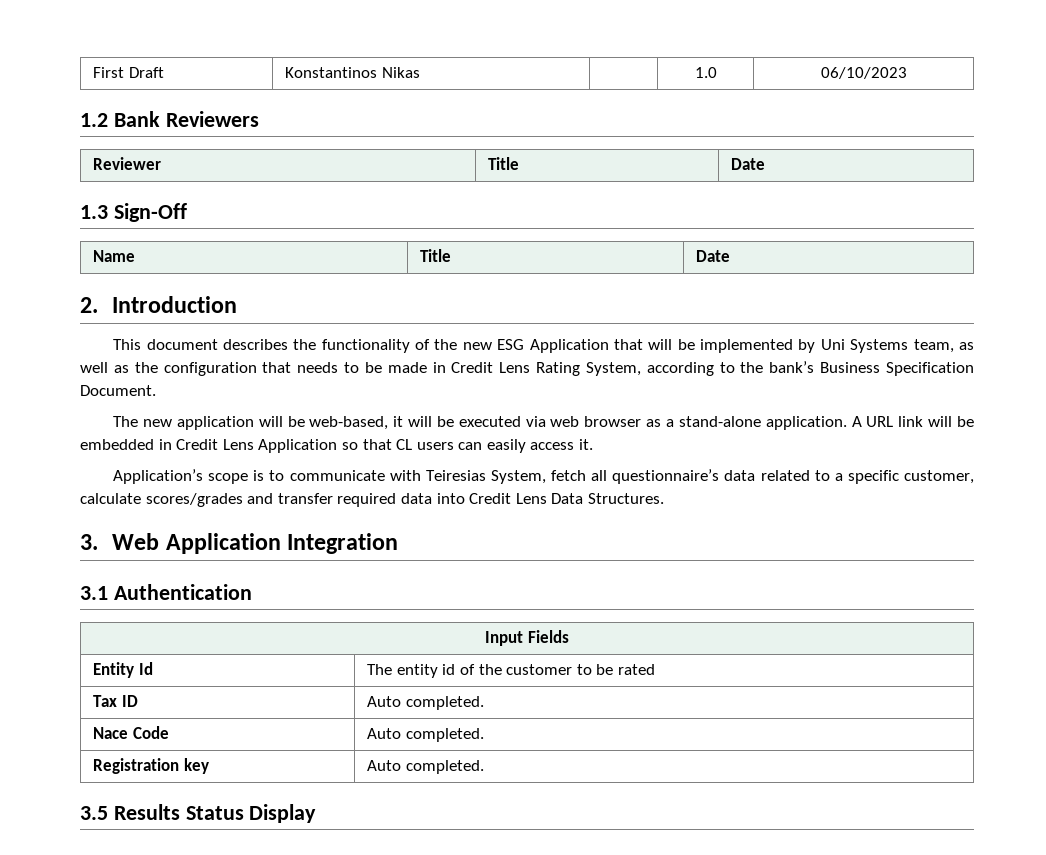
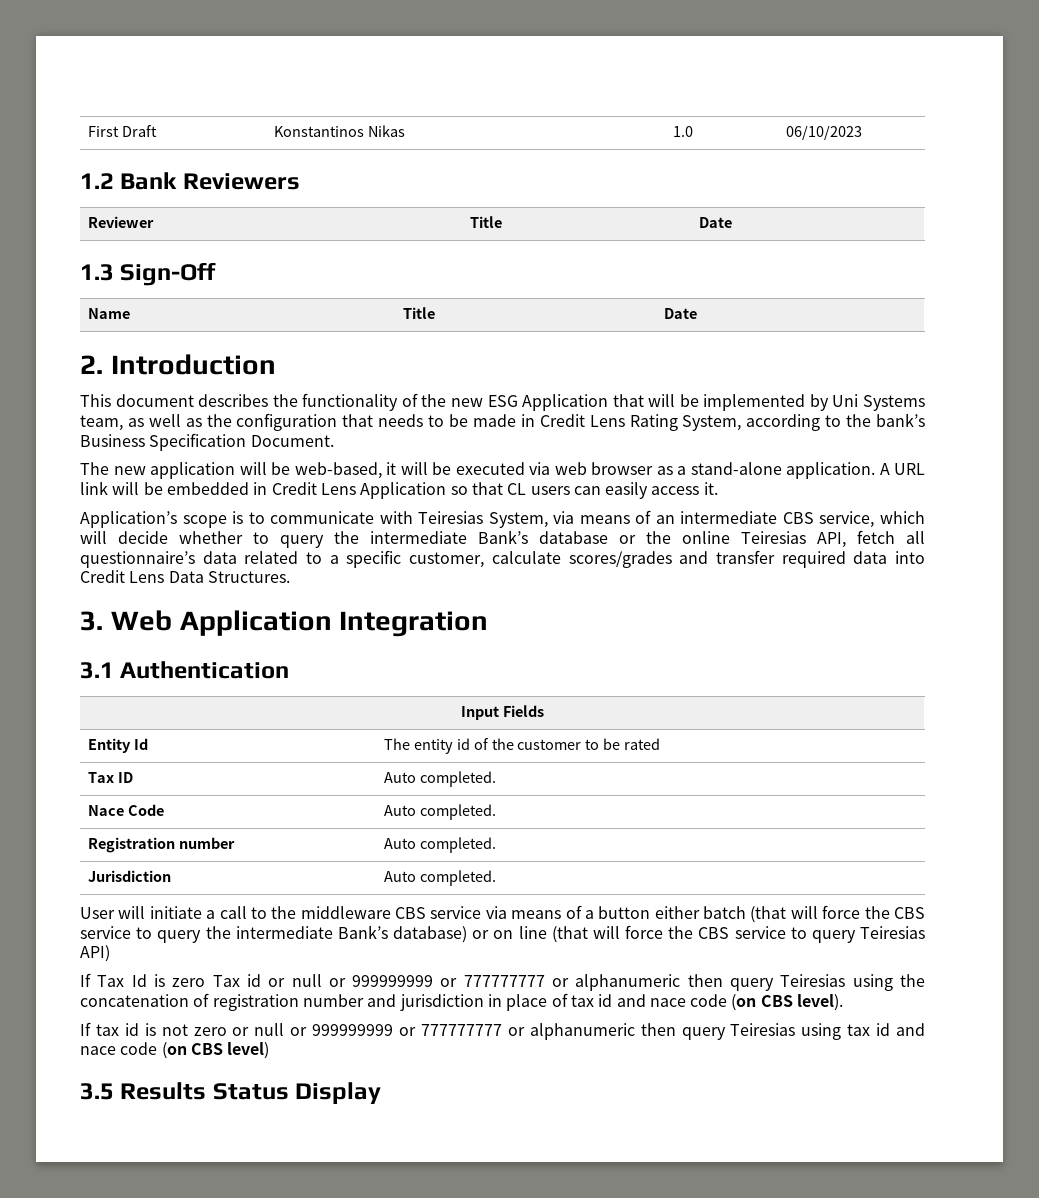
- Application’s scope is to communicate with Teiresias System, fetch all questionnaire’s data related to a specific customer, calculate scores/grades and transfer required data into Credit Lens Data Structures.
+ Application’s scope is to communicate with Teiresias System, via means of an intermediate CBS service, which will decide whether to query the intermediate Bank’s database or the online Teiresias API, fetch all questionnaire’s data related to a specific customer, calculate scores/grades and transfer required data into Credit Lens Data Structures.
- Registration key | Auto completed.
+ Registration number | Auto completed.
+ Jurisdiction | Auto completed.
+ User will initiate a call to the middleware CBS service via means of a button either batch (that will force the CBS service to query the intermediate Bank’s database) or on line (that will force the CBS service to query Teiresias API)
+ If Tax Id is zero Tax id or null or 999999999 or 777777777 or alphanumeric then query Teiresias using the concatenation of registration number and jurisdiction in place of tax id and nace code (on CBS level).
+ If tax id is not zero or null or 999999999 or 777777777 or alphanumeric then query Teiresias using tax id and nace code (on CBS level)

